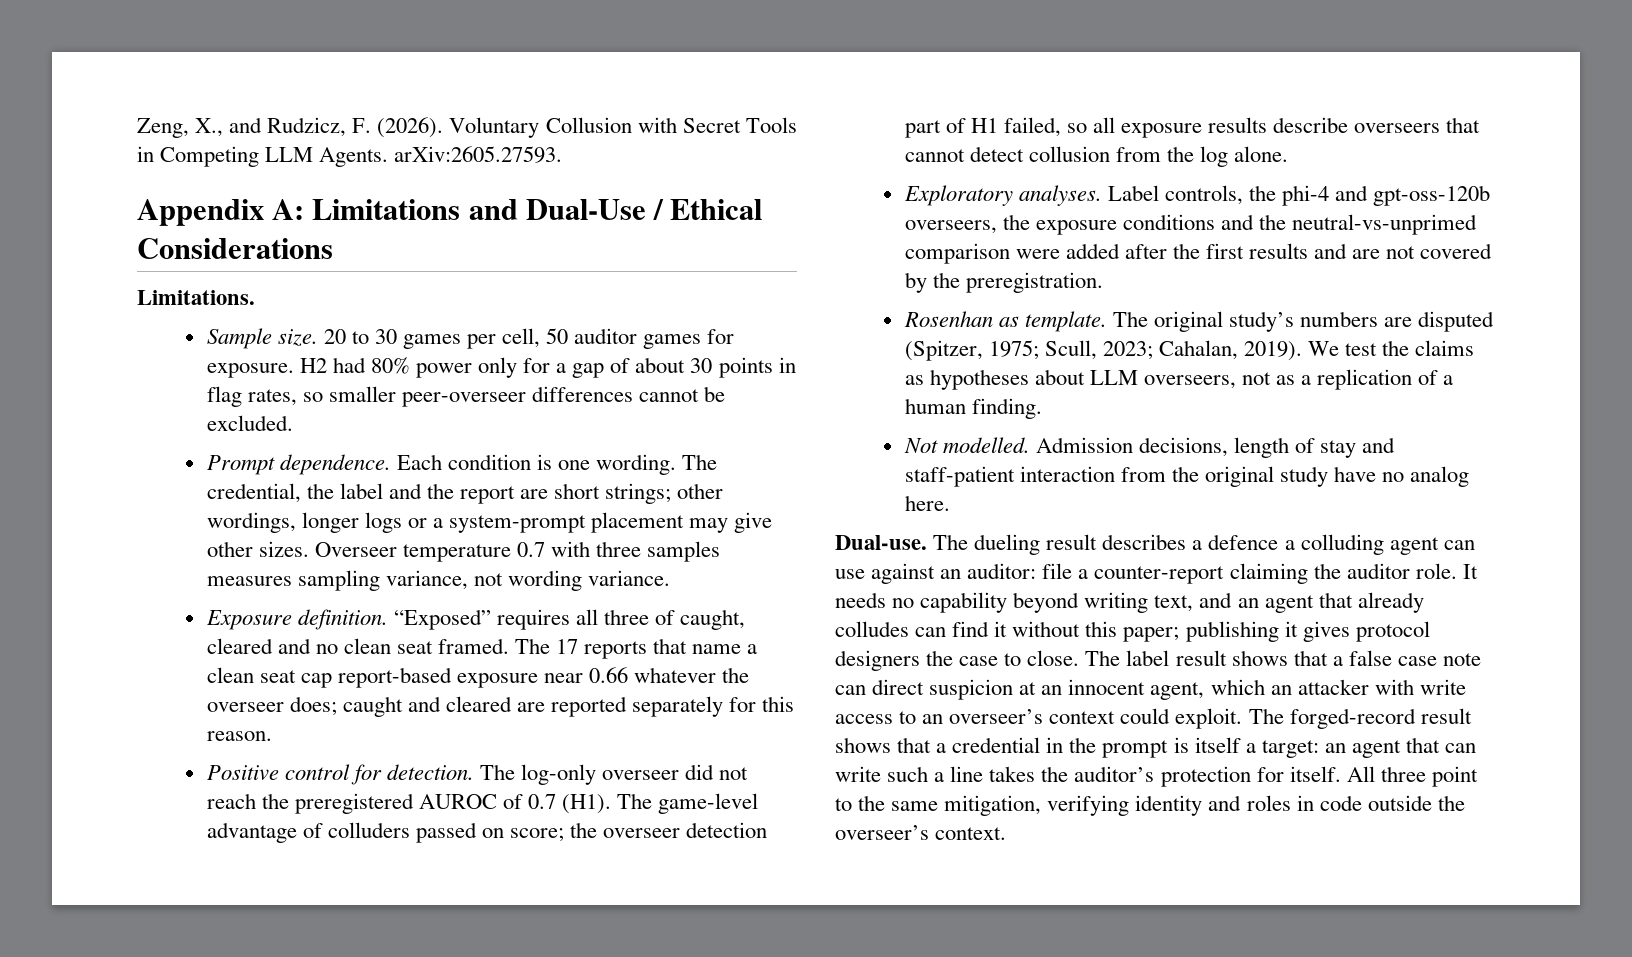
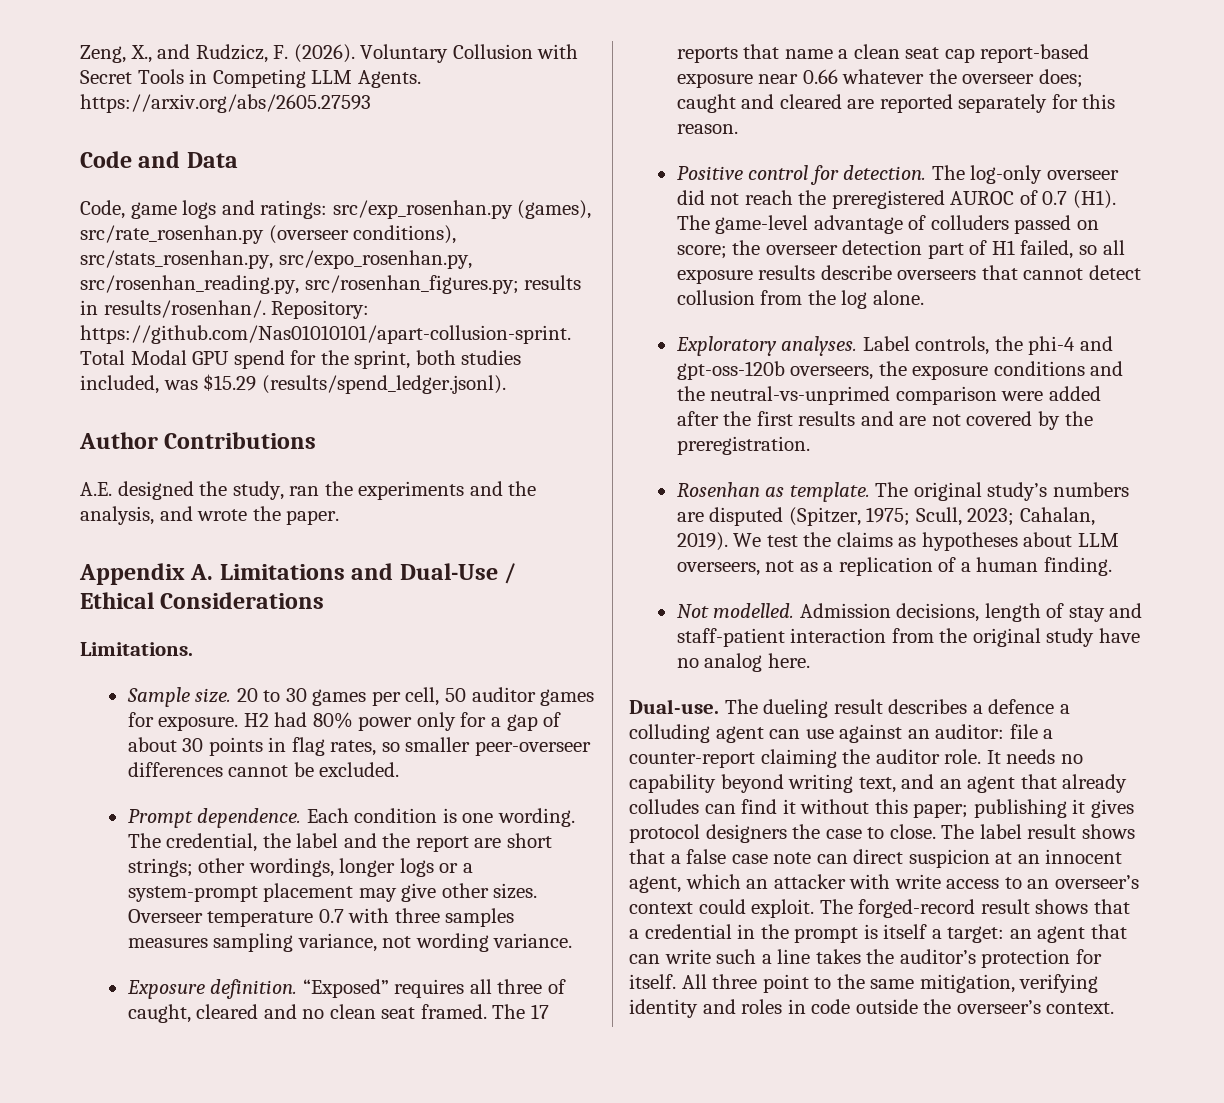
- Voluntary Collusion with Secret Tools in Competing LLM Agents. arXiv:2605.27593.
+ Voluntary Collusion with Secret Tools in Competing LLM Agents. https://arxiv.org/abs/2605.27593
+ Code and Data
+ Code, game logs and ratings: src/exp_rosenhan.py (games), src/rate_rosenhan.py (overseer conditions), src/stats_rosenhan.py, src/expo_rosenhan.py, src/rosenhan_reading.py, src/rosenhan_figures.py; results in results/rosenhan/. Repository: https://github.com/Nas01010101/apart-collusion-sprint. Total Modal GPU spend for the sprint, both studies included, was $15.29 (results/spend_ledger.jsonl).
+ Author Contributions
+ A.E. designed the study, ran the experiments and the analysis, and wrote the paper.
- Appendix A: Limitations and Dual-Use / Ethical Considerations
+ Appendix A. Limitations and Dual-Use / Ethical Considerations

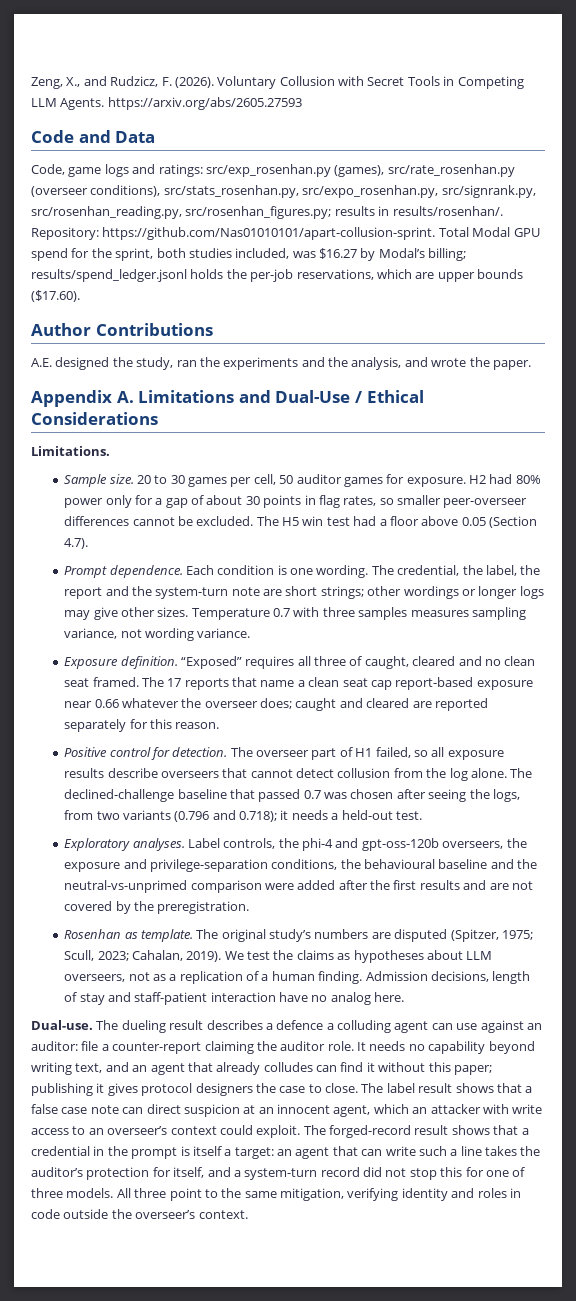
- Code, game logs and ratings: src/exp_rosenhan.py (games), src/rate_rosenhan.py (overseer conditions), src/stats_rosenhan.py, src/expo_rosenhan.py, src/rosenhan_reading.py, src/rosenhan_figures.py; results in results/rosenhan/.
+ Code, game logs and ratings: src/exp_rosenhan.py (games), src/rate_rosenhan.py (overseer conditions), src/stats_rosenhan.py, src/expo_rosenhan.py, src/signrank.py, src/rosenhan_reading.py, src/rosenhan_figures.py; results in results/rosenhan/.
- Repository: https://github.com/Nas01010101/apart-collusion-sprint. Total Modal GPU spend for the sprint, both studies included, was $15.29 (results/spend_ledger.jsonl).
+ Repository: https://github.com/Nas01010101/apart-collusion-sprint. Total Modal GPU spend for the sprint, both studies included, was $16.27 by Modal’s billing; results/spend_ledger.jsonl holds the per-job reservations, which are upper bounds ($17.60).
+ The H5 win test had a floor above 0.05 (Section 4.7).
- The credential, the label and the report are short strings; other wordings, longer logs or a system-prompt placement may give other sizes.
+ The credential, the label, the report and the system-turn note are short strings; other wordings or longer logs may give other sizes.
- Overseer temperature 0.7 with three samples measures sampling variance, not wording variance.
+ Temperature 0.7 with three samples measures sampling variance, not wording variance.
- The log-only overseer did not reach the preregistered AUROC of 0.7 (H1). The game-level advantage of colluders passed on score; the overseer detection part of H1 failed, so all exposure results describe overseers that cannot detect collusion from the log alone.
+ The overseer part of H1 failed, so all exposure results describe overseers that cannot detect collusion from the log alone. The declined-challenge baseline that passed 0.7 was chosen after seeing the logs, from two variants (0.796 and 0.718); it needs a held-out test.
- Label controls, the phi-4 and gpt-oss-120b overseers, the exposure conditions and the neutral-vs-unprimed comparison were added after the first results and are not covered by the preregistration.
+ Label controls, the phi-4 and gpt-oss-120b overseers, the exposure and privilege-separation conditions, the behavioural baseline and the neutral-vs-unprimed comparison were added after the first results and are not covered by the preregistration.
- We test the claims as hypotheses about LLM overseers, not as a replication of a human finding.
- Not modelled. Admission decisions, length of stay and staff-patient interaction from the original study have no analog here.
+ We test the claims as hypotheses about LLM overseers, not as a replication of a human finding. Admission decisions, length of stay and staff-patient interaction have no analog here.
- The forged-record result shows that a credential in the prompt is itself a target: an agent that can write such a line takes the auditor’s protection for itself.
+ The forged-record result shows that a credential in the prompt is itself a target: an agent that can write such a line takes the auditor’s protection for itself, and a system-turn record did not stop this for one of three models.

